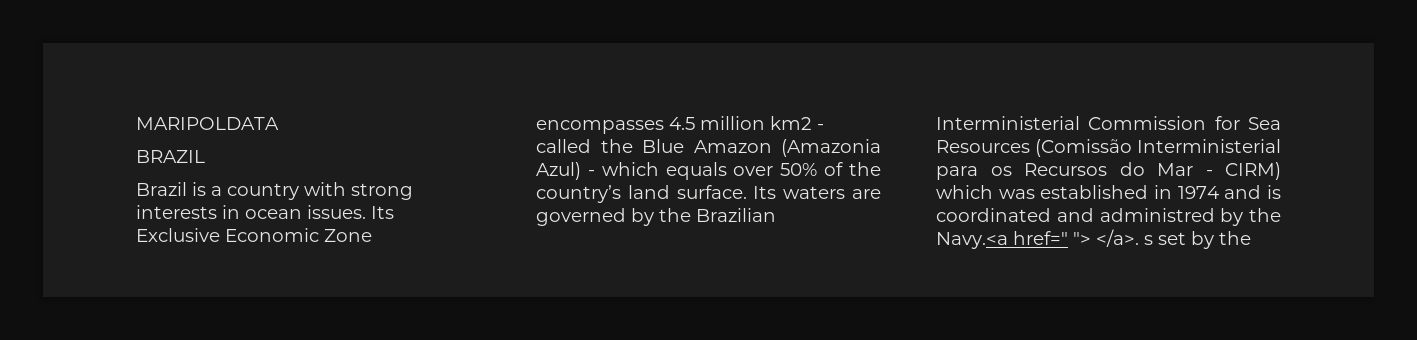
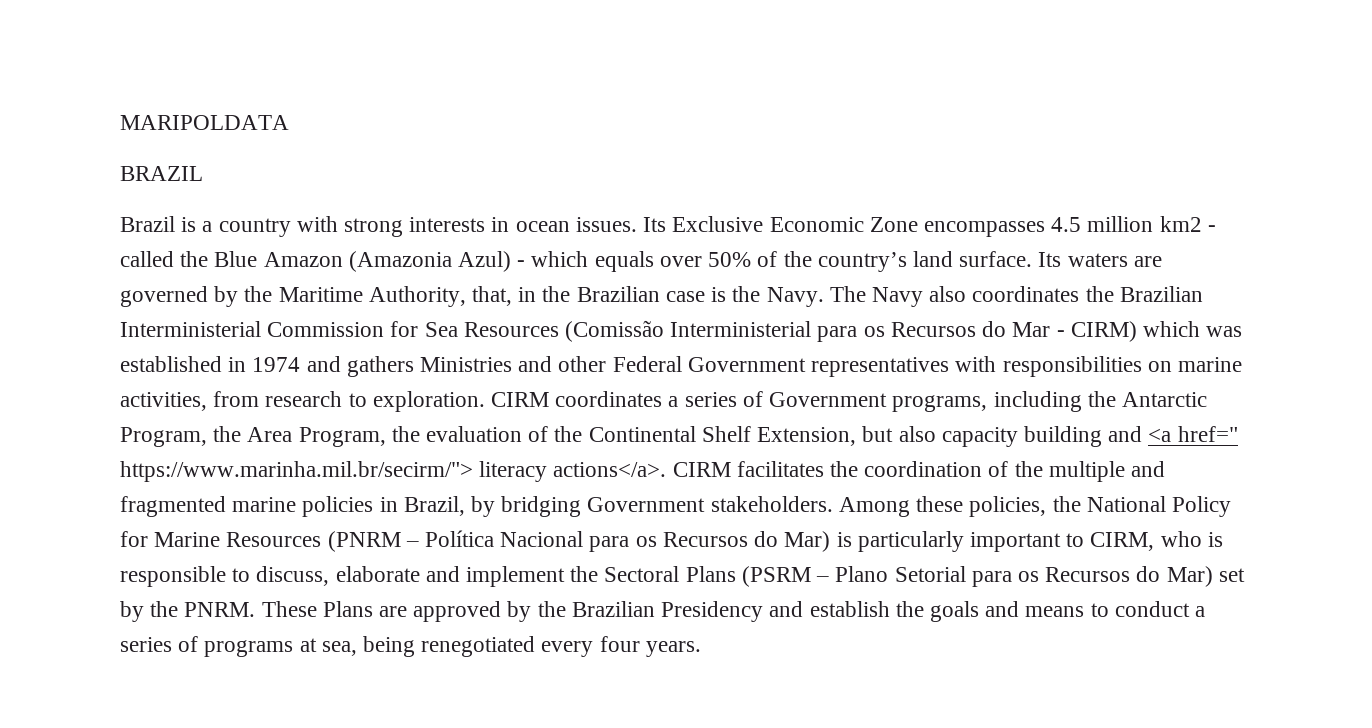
- Its waters are governed by the Brazilian Interministerial Commission for Sea Resources (Comissão Interministerial para os Recursos do Mar - CIRM) which was established in 1974 and is coordinated and administred by the Navy.<a href=" "> </a>. s set by the
+ Its waters are governed by the Maritime Authority, that, in the Brazilian case is the Navy. The Navy also coordinates the Brazilian Interministerial Commission for Sea Resources (Comissão Interministerial para os Recursos do Mar - CIRM) which was established in 1974 and gathers Ministries and other Federal Government representatives with responsibilities on marine activities, from research to exploration. CIRM coordinates a series of Government programs, including the Antarctic Program, the Area Program, the evaluation of the Continental Shelf Extension, but also capacity building and <a href=" https://www.marinha.mil.br/secirm/"> literacy actions</a>. CIRM facilitates the coordination of the multiple and fragmented marine policies in Brazil, by bridging Government stakeholders. Among these policies, the National Policy for Marine Resources (PNRM – Política Nacional para os Recursos do Mar) is particularly important to CIRM, who is responsible to discuss, elaborate and implement the Sectoral Plans (PSRM – Plano Setorial para os Recursos do Mar) set by the PNRM. These Plans are approved by the Brazilian Presidency and establish the goals and means to conduct a series of programs at sea, being renegotiated every four years.

